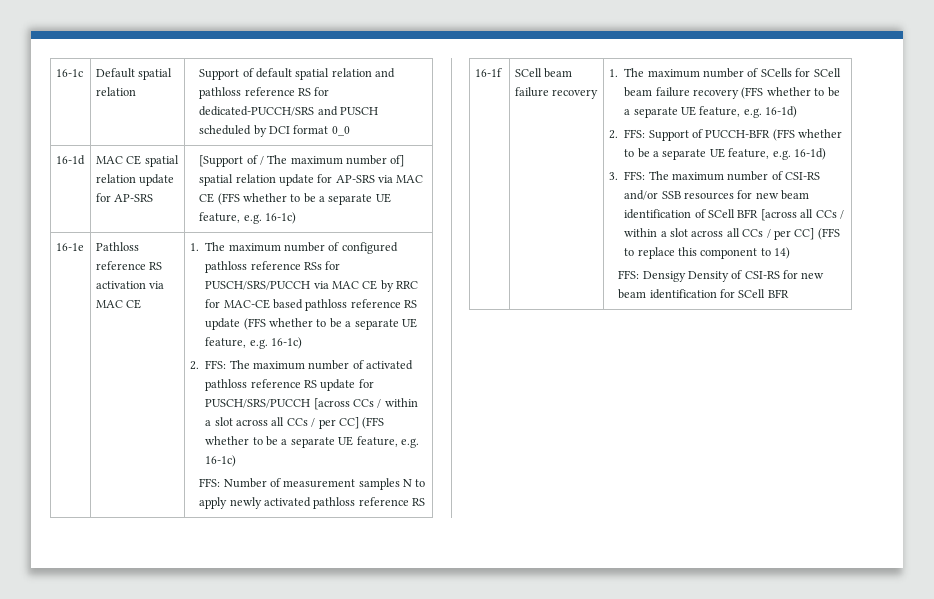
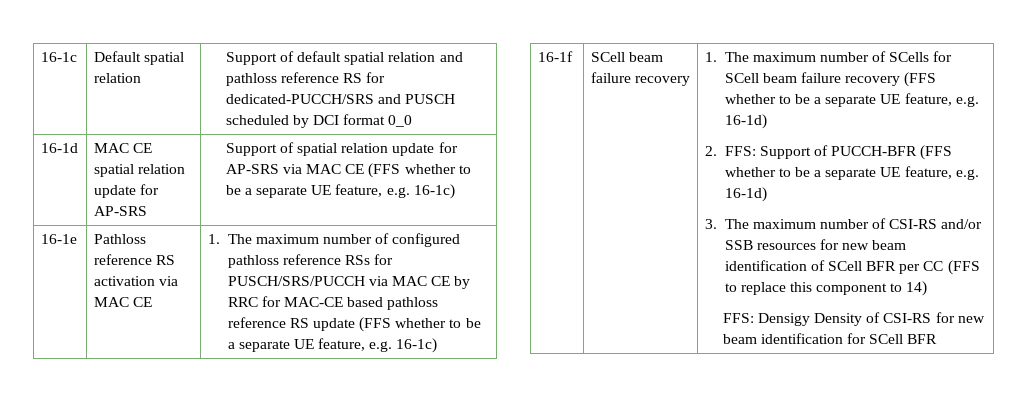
- 16-1d | MAC CE spatial relation update for AP-SRS | [Support of / The maximum number of] spatial relation update for AP-SRS via MAC CE (FFS whether to be a separate UE feature, e.g. 16-1c)
+ 16-1d | MAC CE spatial relation update for AP-SRS | Support of spatial relation update for AP-SRS via MAC CE (FFS whether to be a separate UE feature, e.g. 16-1c)
- 2. FFS: The maximum number of activated pathloss reference RS update for PUSCH/SRS/PUCCH [across CCs / within a slot across all CCs / per CC] (FFS whether to be a separate UE feature, e.g. 16-1c)
- FFS: Number of measurement samples N to apply newly activated pathloss reference RS
- 3. FFS: The maximum number of CSI-RS and/or SSB resources for new beam identification of SCell BFR [across all CCs / within a slot across all CCs / per CC] (FFS to replace this component to 14)
+ 3. The maximum number of CSI-RS and/or SSB resources for new beam identification of SCell BFR per CC (FFS to replace this component to 14)

